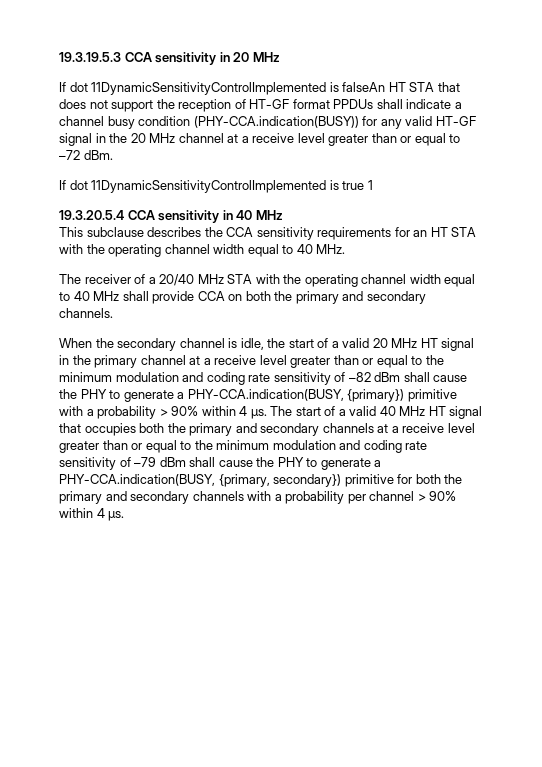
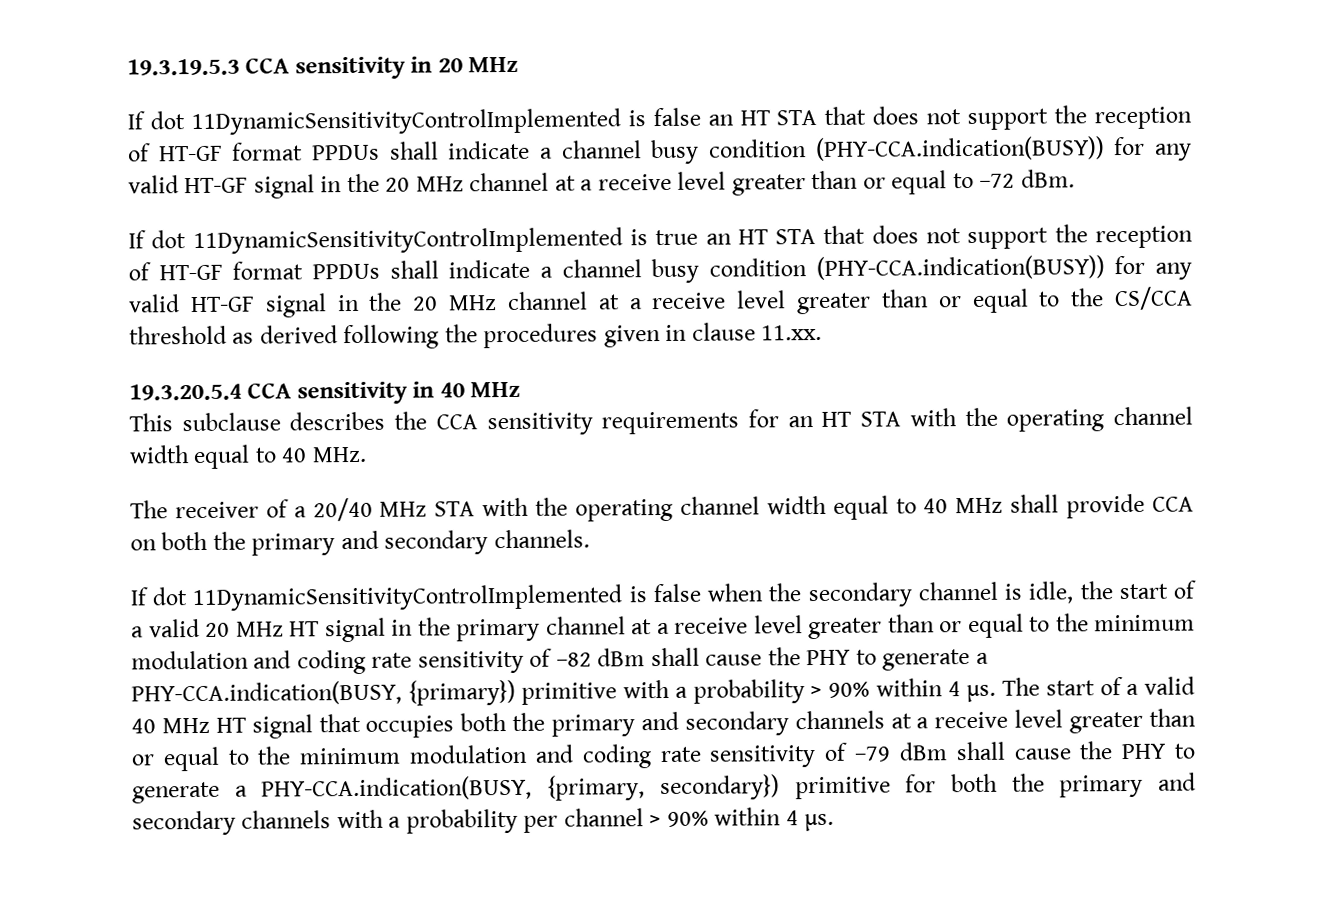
- If dot 11DynamicSensitivityControlImplemented is falseAn HT STA that does not support the reception of HT-GF format PPDUs shall indicate a channel busy condition (PHY-CCA.indication(BUSY)) for any valid HT-GF signal in the 20 MHz channel at a receive level greater than or equal to –72 dBm.
+ If dot 11DynamicSensitivityControlImplemented is false an HT STA that does not support the reception of HT-GF format PPDUs shall indicate a channel busy condition (PHY-CCA.indication(BUSY)) for any valid HT-GF signal in the 20 MHz channel at a receive level greater than or equal to –72 dBm.
- If dot 11DynamicSensitivityControlImplemented is true 1
+ If dot 11DynamicSensitivityControlImplemented is true an HT STA that does not support the reception of HT-GF format PPDUs shall indicate a channel busy condition (PHY-CCA.indication(BUSY)) for any valid HT-GF signal in the 20 MHz channel at a receive level greater than or equal to the CS/CCA threshold as derived following the procedures given in clause 11.xx.
- When the secondary channel is idle, the start of a valid 20 MHz HT signal in the primary channel at a receive level greater than or equal to the minimum modulation and coding rate sensitivity of –82 dBm shall cause the PHY to generate a PHY-CCA.indication(BUSY, {primary}) primitive with a probability > 90% within 4 µs.
+ If dot 11DynamicSensitivityControlImplemented is false when the secondary channel is idle, the start of a valid 20 MHz HT signal in the primary channel at a receive level greater than or equal to the minimum modulation and coding rate sensitivity of –82 dBm shall cause the PHY to generate a PHY-CCA.indication(BUSY, {primary}) primitive with a probability > 90% within 4 µs.

